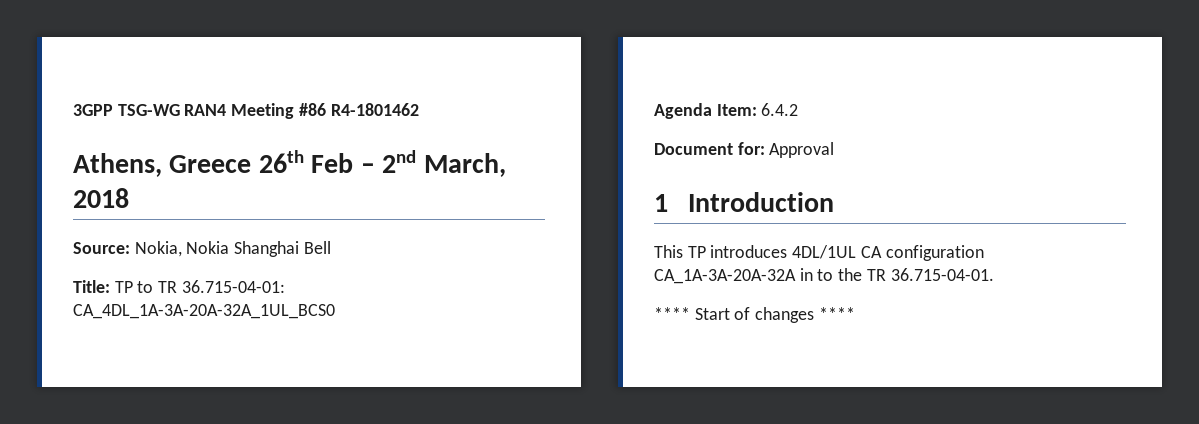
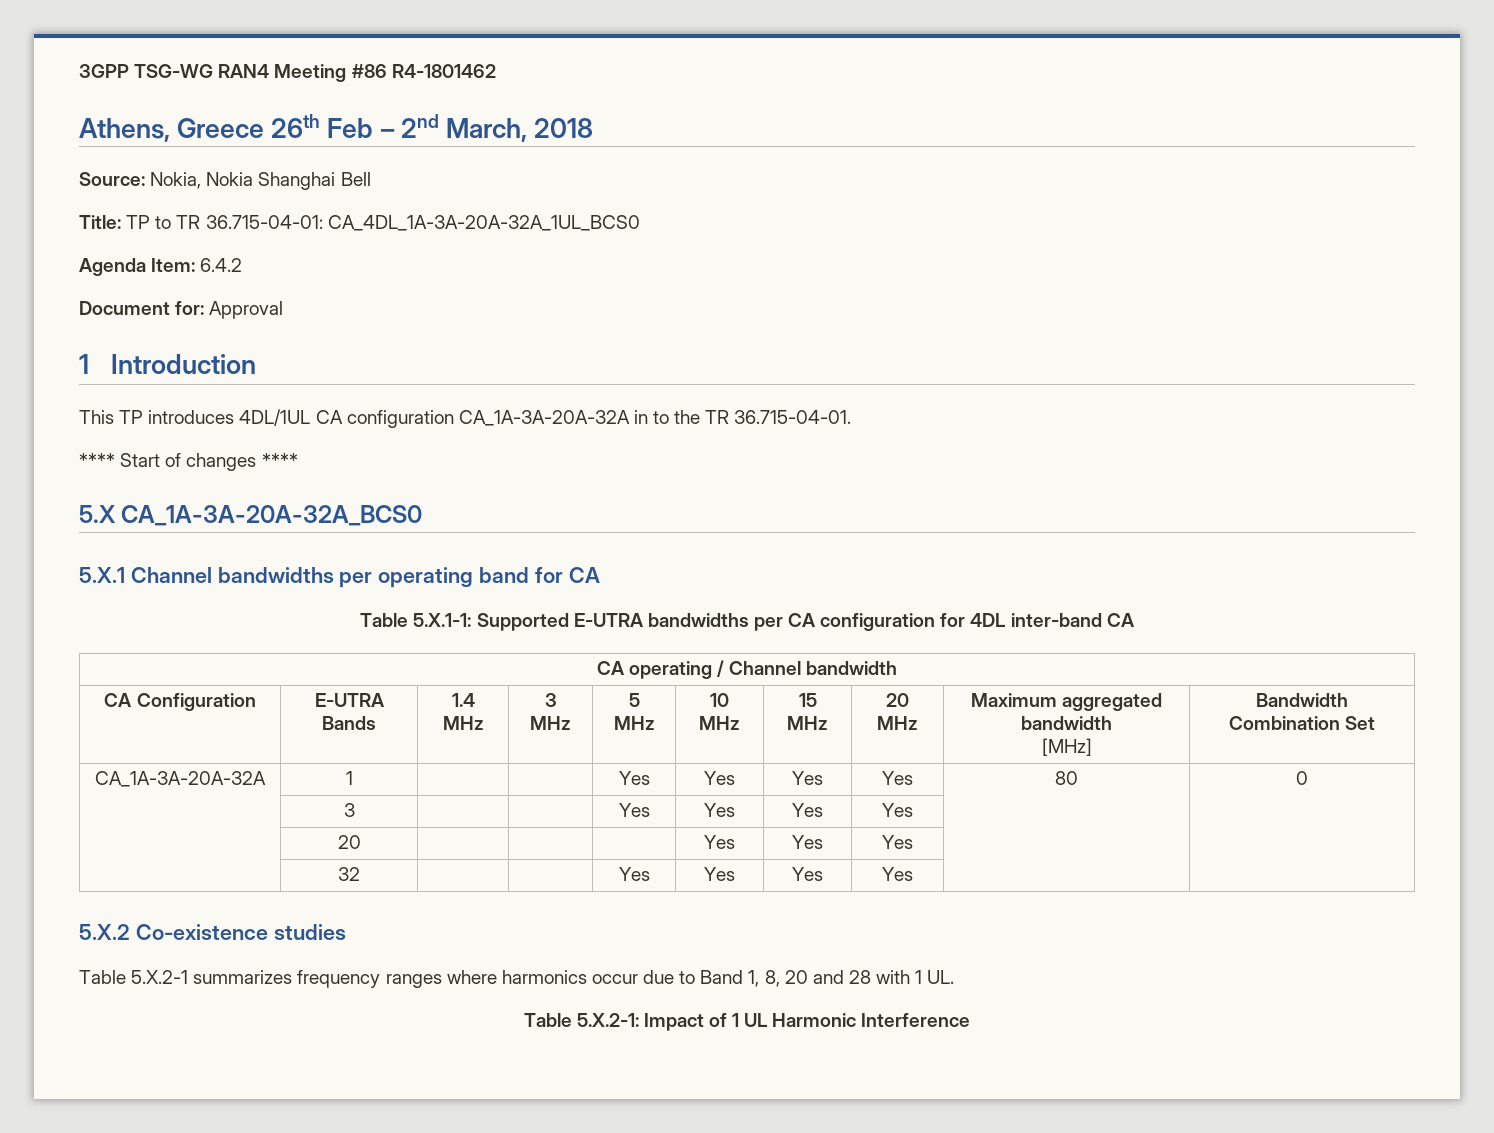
+ 5.X CA_1A-3A-20A-32A_BCS0
+ 5.X.1 Channel bandwidths per operating band for CA
+ Table 5.X.1-1: Supported E-UTRA bandwidths per CA configuration for 4DL inter-band CA
+ CA operating / Channel bandwidth
+ CA Configuration | E-UTRA Bands | 1.4 MHz | 3 MHz | 5 MHz | 10 MHz | 15 MHz | 20 MHz | Maximum aggregated bandwidth
+ [MHz] | Bandwidth Combination Set
+ CA_1A-3A-20A-32A | 1 | | | Yes | Yes | Yes | Yes | 80 | 0
+ | 3 | | | Yes | Yes | Yes | Yes | |
+ | 20 | | | | Yes | Yes | Yes | |
+ | 32 | | | Yes | Yes | Yes | Yes | |
+ 5.X.2 Co-existence studies
+ Table 5.X.2-1 summarizes frequency ranges where harmonics occur due to Band 1, 8, 20 and 28 with 1 UL.
+ Table 5.X.2-1: Impact of 1 UL Harmonic Interference

